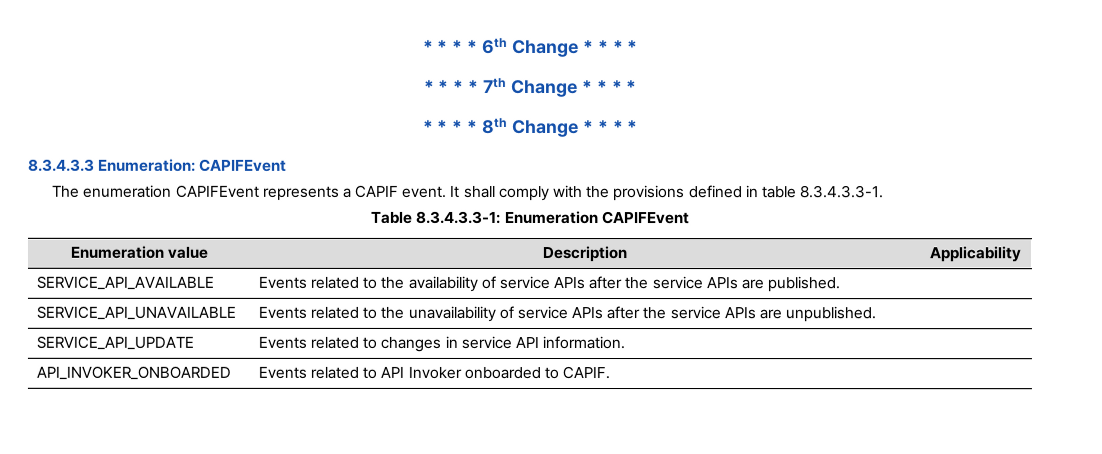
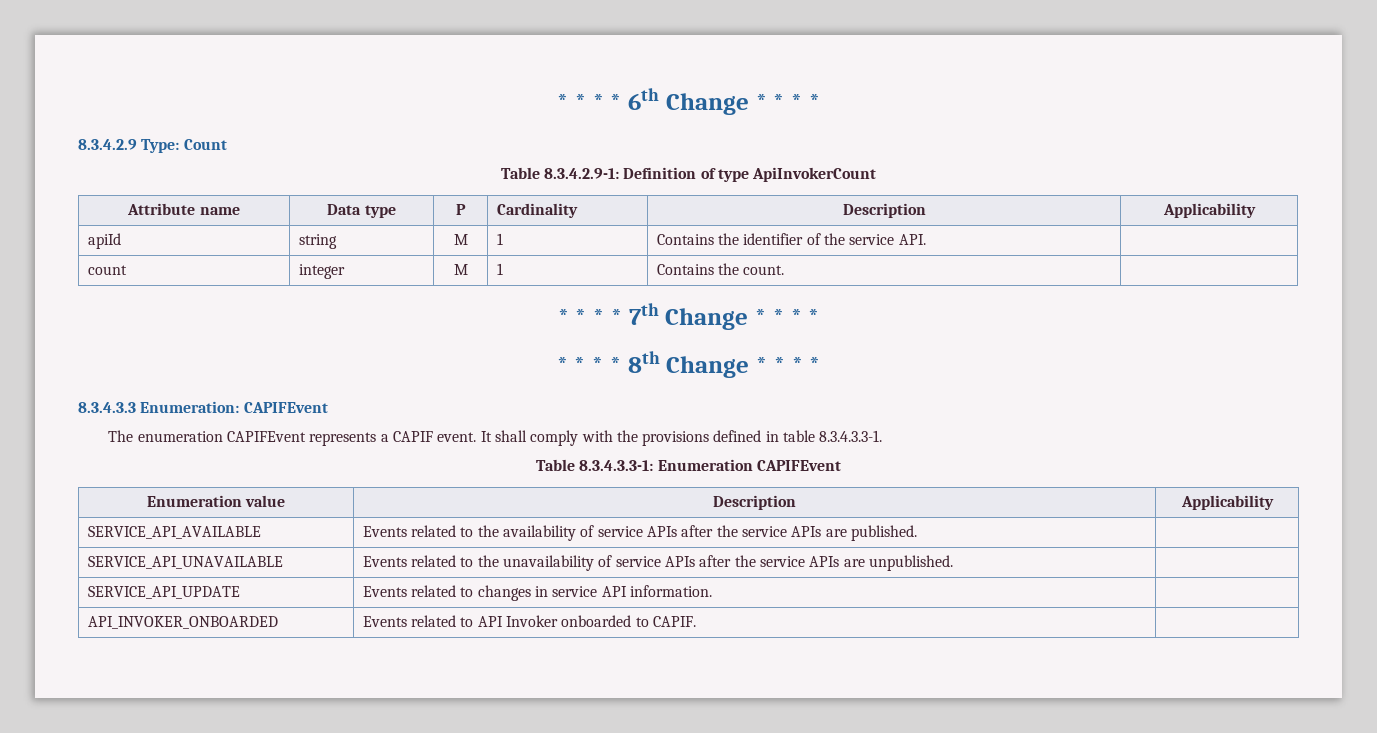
+ 8.3.4.2.9 Type: Count
+ Table 8.3.4.2.9-1: Definition of type ApiInvokerCount
+ Attribute name | Data type | P | Cardinality | Description | Applicability
+ apiId | string | M | 1 | Contains the identifier of the service API. |
+ count | integer | M | 1 | Contains the count. |

